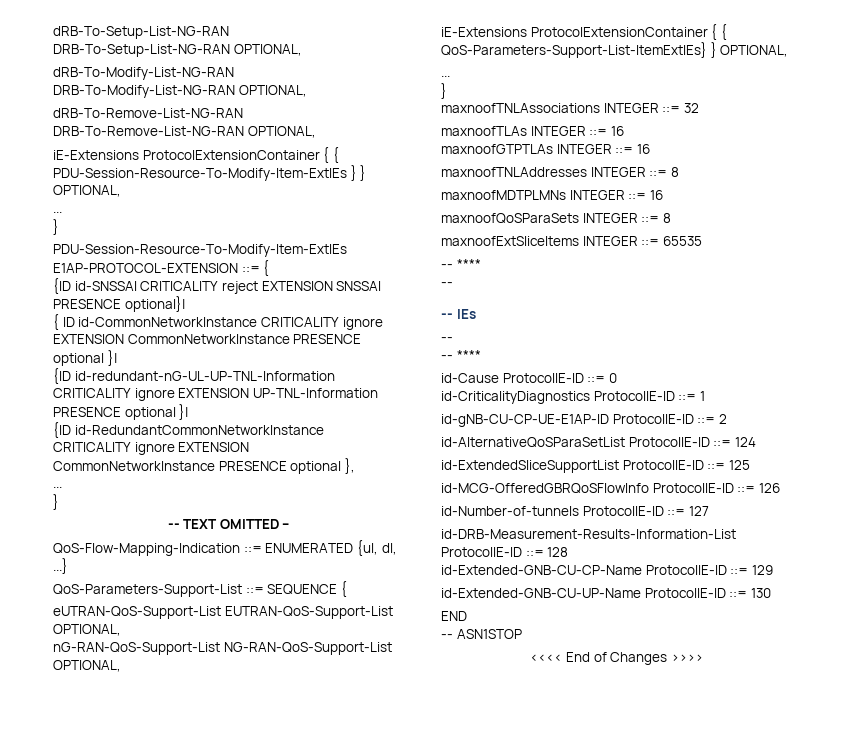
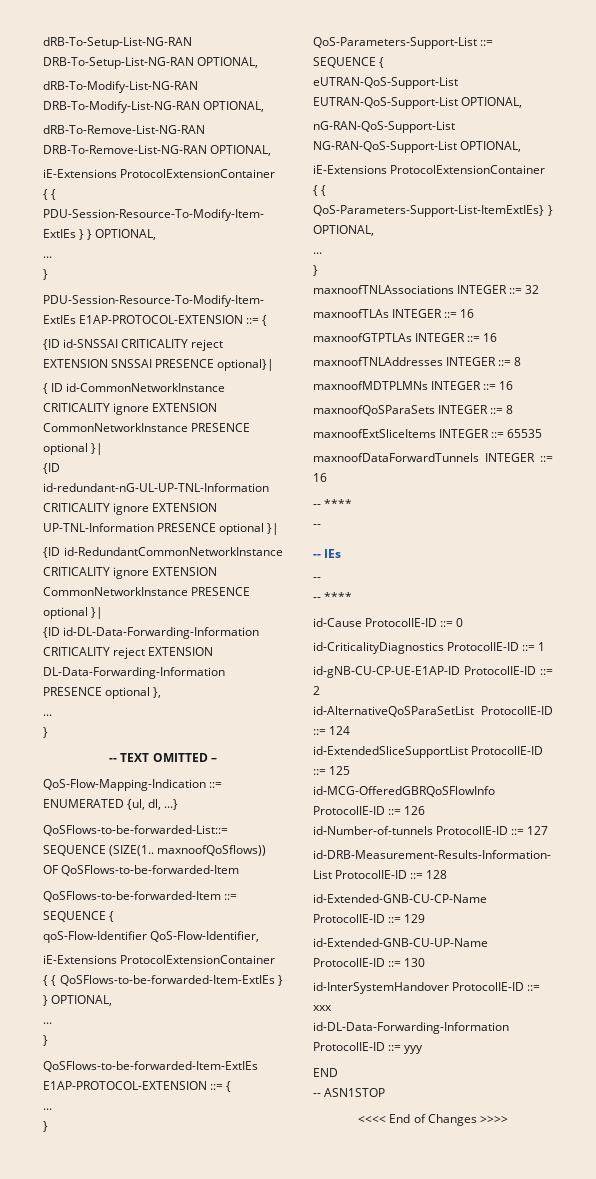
- {ID id-RedundantCommonNetworkInstance CRITICALITY ignore EXTENSION CommonNetworkInstance PRESENCE optional },
+ {ID id-RedundantCommonNetworkInstance CRITICALITY ignore EXTENSION CommonNetworkInstance PRESENCE optional }|
+ {ID id-DL-Data-Forwarding-Information CRITICALITY reject EXTENSION DL-Data-Forwarding-Information PRESENCE optional },
+ QoSFlows-to-be-forwarded-List::= SEQUENCE (SIZE(1.. maxnoofQoSflows)) OF QoSFlows-to-be-forwarded-Item
+ QoSFlows-to-be-forwarded-Item ::= SEQUENCE {
+ qoS-Flow-Identifier QoS-Flow-Identifier,
+ iE-Extensions ProtocolExtensionContainer { { QoSFlows-to-be-forwarded-Item-ExtIEs } } OPTIONAL,
+ ...
+ }
+ QoSFlows-to-be-forwarded-Item-ExtIEs E1AP-PROTOCOL-EXTENSION ::= {
+ ...
+ }
+ maxnoofDataForwardTunnels INTEGER ::= 16
+ id-InterSystemHandover ProtocolIE-ID ::= xxx
+ id-DL-Data-Forwarding-Information ProtocolIE-ID ::= yyy

